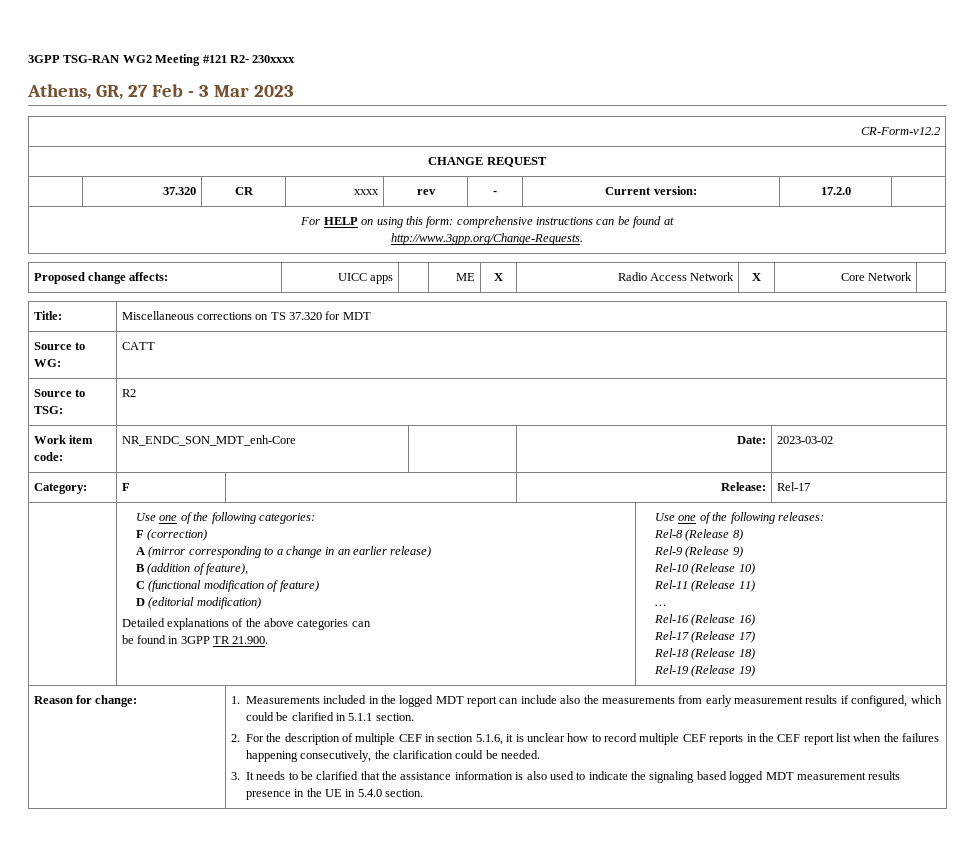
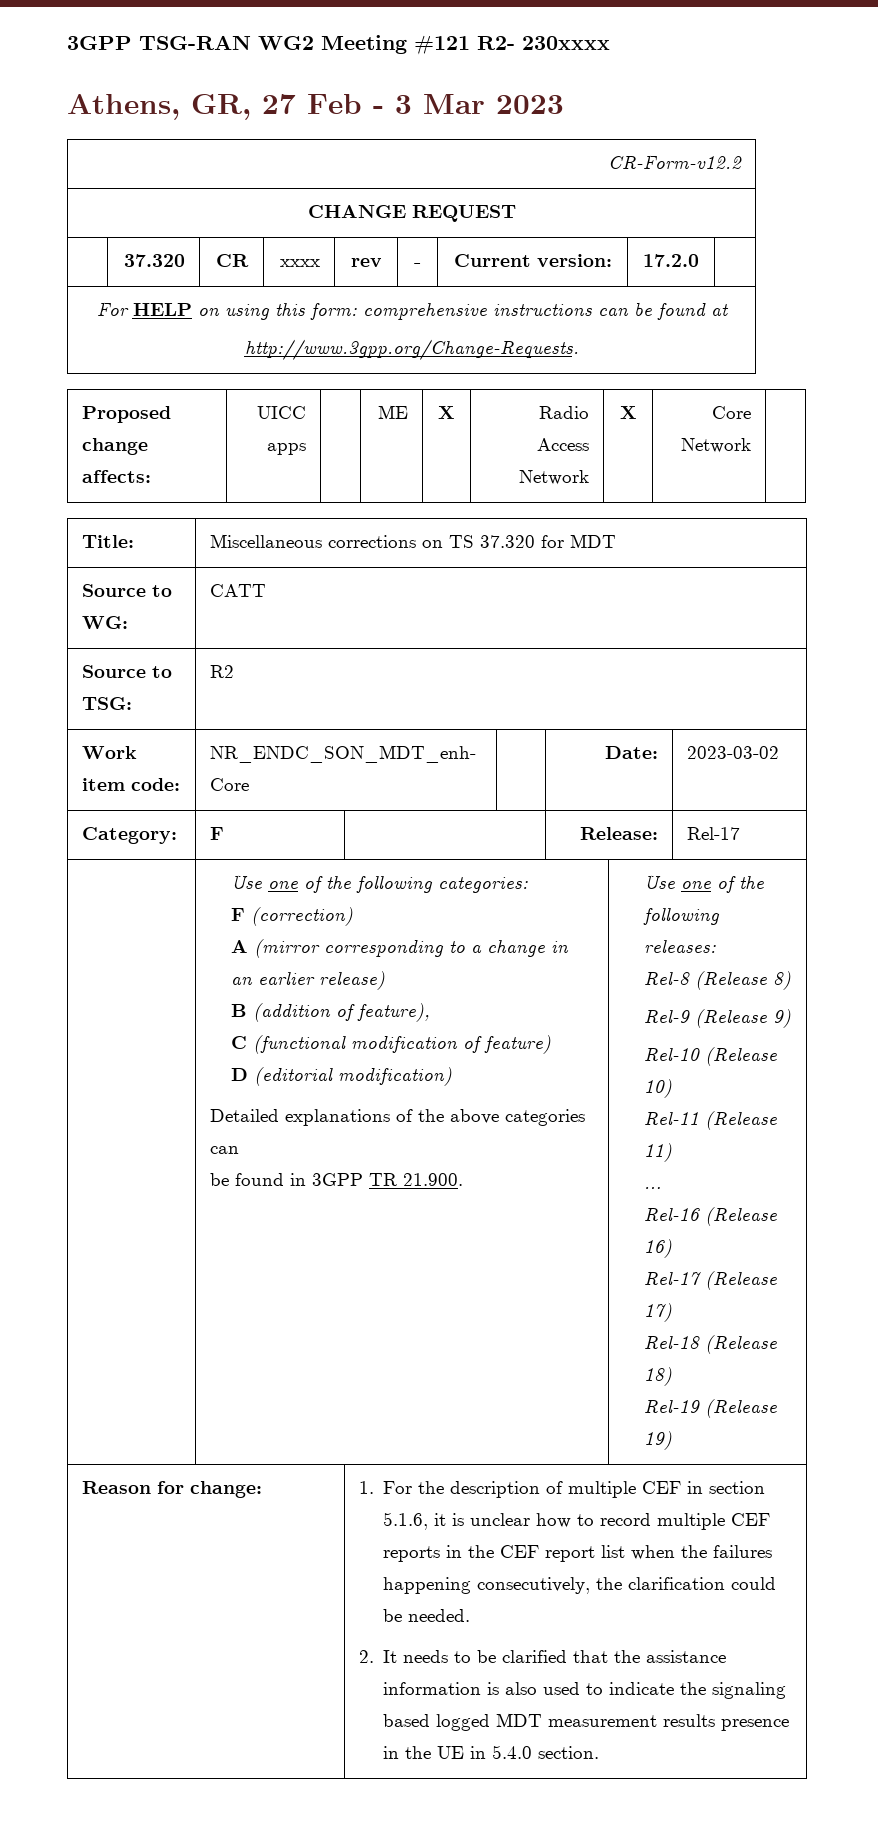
- 1. Measurements included in the logged MDT report can include also the measurements from early measurement results if configured, which could be clarified in 5.1.1 section.
- 2. For the description of multiple CEF in section 5.1.6, it is unclear how to record multiple CEF reports in the CEF report list when the failures happening consecutively, the clarification could be needed.
+ 1. For the description of multiple CEF in section 5.1.6, it is unclear how to record multiple CEF reports in the CEF report list when the failures happening consecutively, the clarification could be needed.
- 3. It needs to be clarified that the assistance information is also used to indicate the signaling based logged MDT measurement results presence in the UE in 5.4.0 section.
+ 2. It needs to be clarified that the assistance information is also used to indicate the signaling based logged MDT measurement results presence in the UE in 5.4.0 section.

